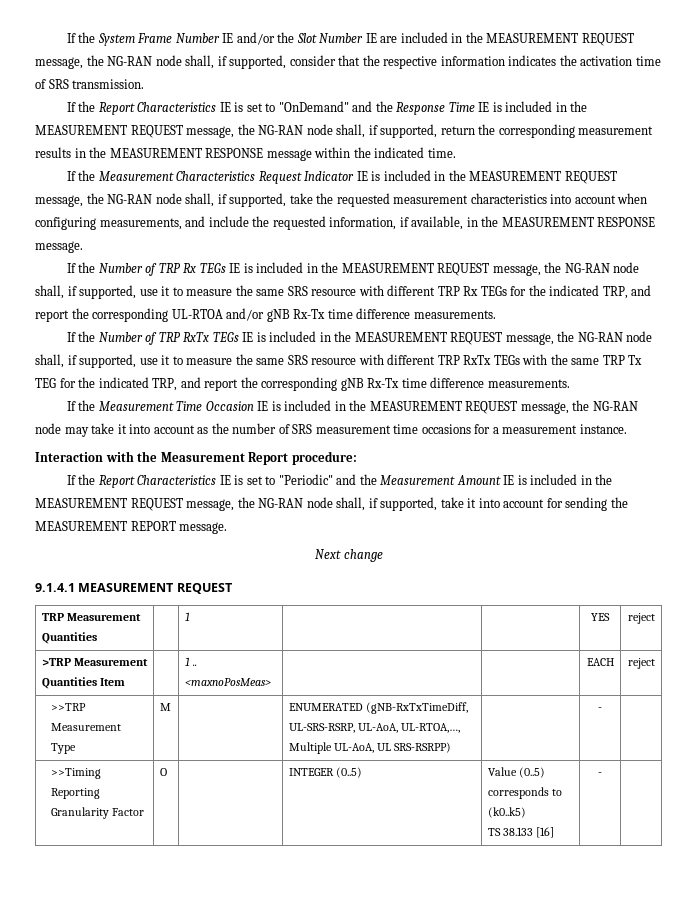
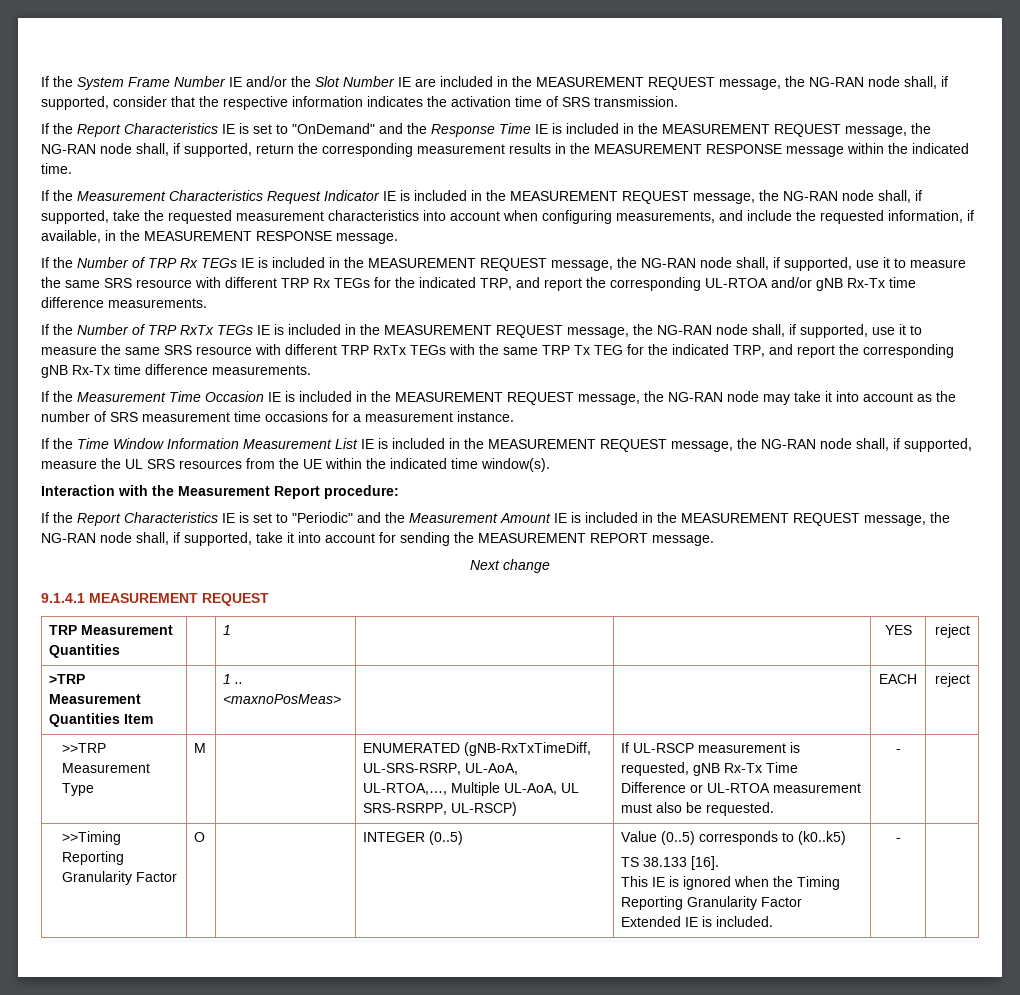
+ If the Time Window Information Measurement List IE is included in the MEASUREMENT REQUEST message, the NG-RAN node shall, if supported, measure the UL SRS resources from the UE within the indicated time window(s).
- >>TRP Measurement Type | M | | ENUMERATED (gNB-RxTxTimeDiff, UL-SRS-RSRP, UL-AoA, UL-RTOA,…, Multiple UL-AoA, UL SRS-RSRPP) | | - |
+ >>TRP Measurement Type | M | | ENUMERATED (gNB-RxTxTimeDiff, UL-SRS-RSRP, UL-AoA, UL-RTOA,…, Multiple UL-AoA, UL SRS-RSRPP, UL-RSCP) | If UL-RSCP measurement is requested, gNB Rx-Tx Time Difference or UL-RTOA measurement must also be requested. | - |
  >>Timing Reporting Granularity Factor | O | | INTEGER (0..5) | Value (0..5) corresponds to (k0..k5)
- TS 38.133 [16] | - |
+ TS 38.133 [16].
+ This IE is ignored when the Timing Reporting Granularity Factor Extended IE is included. | - |

